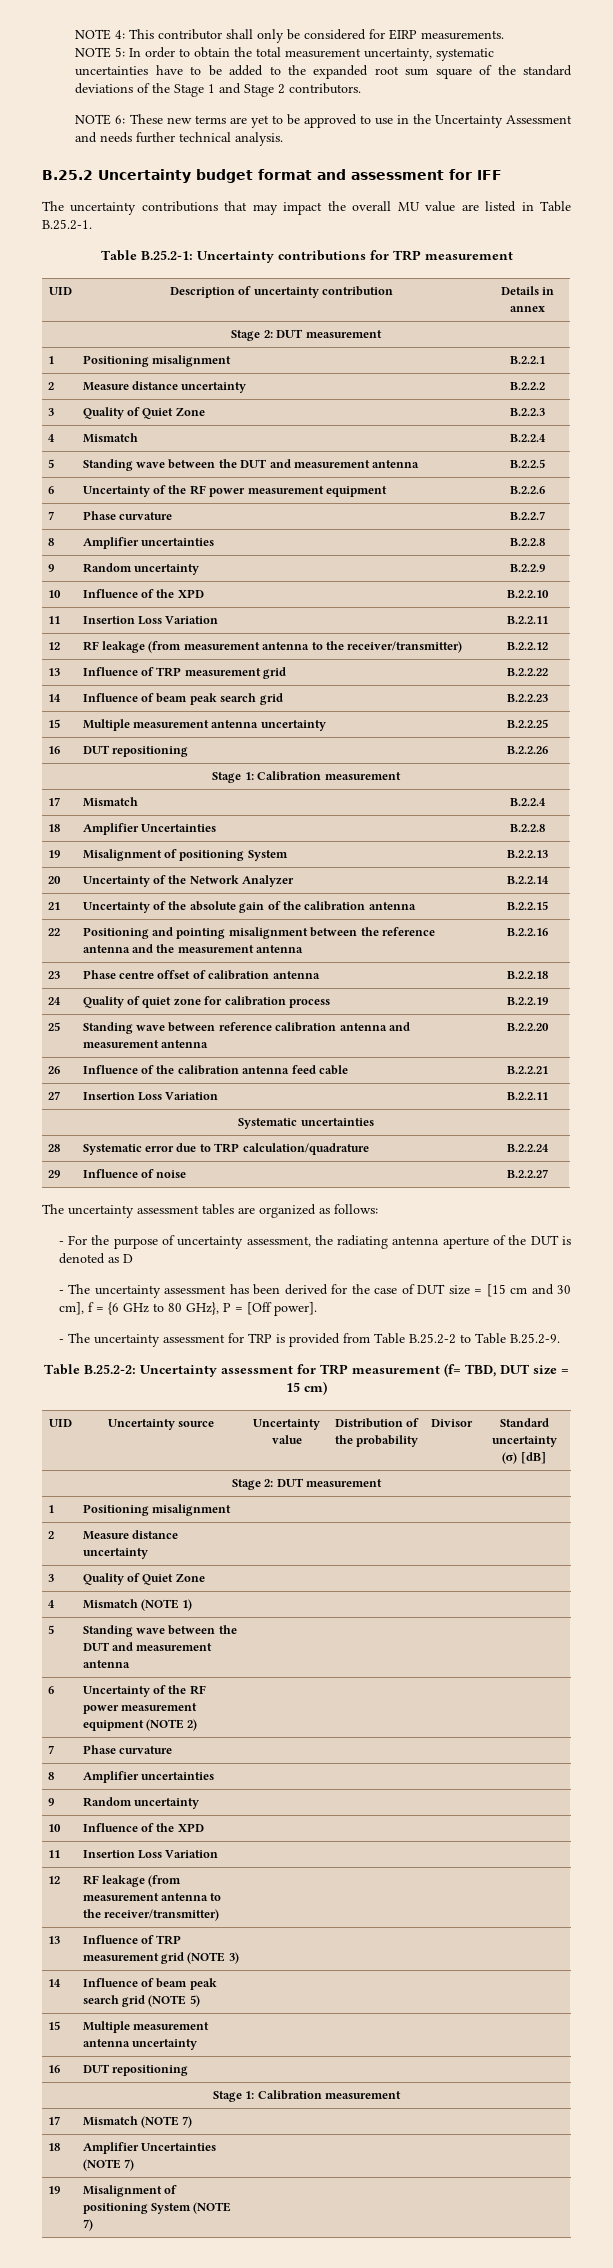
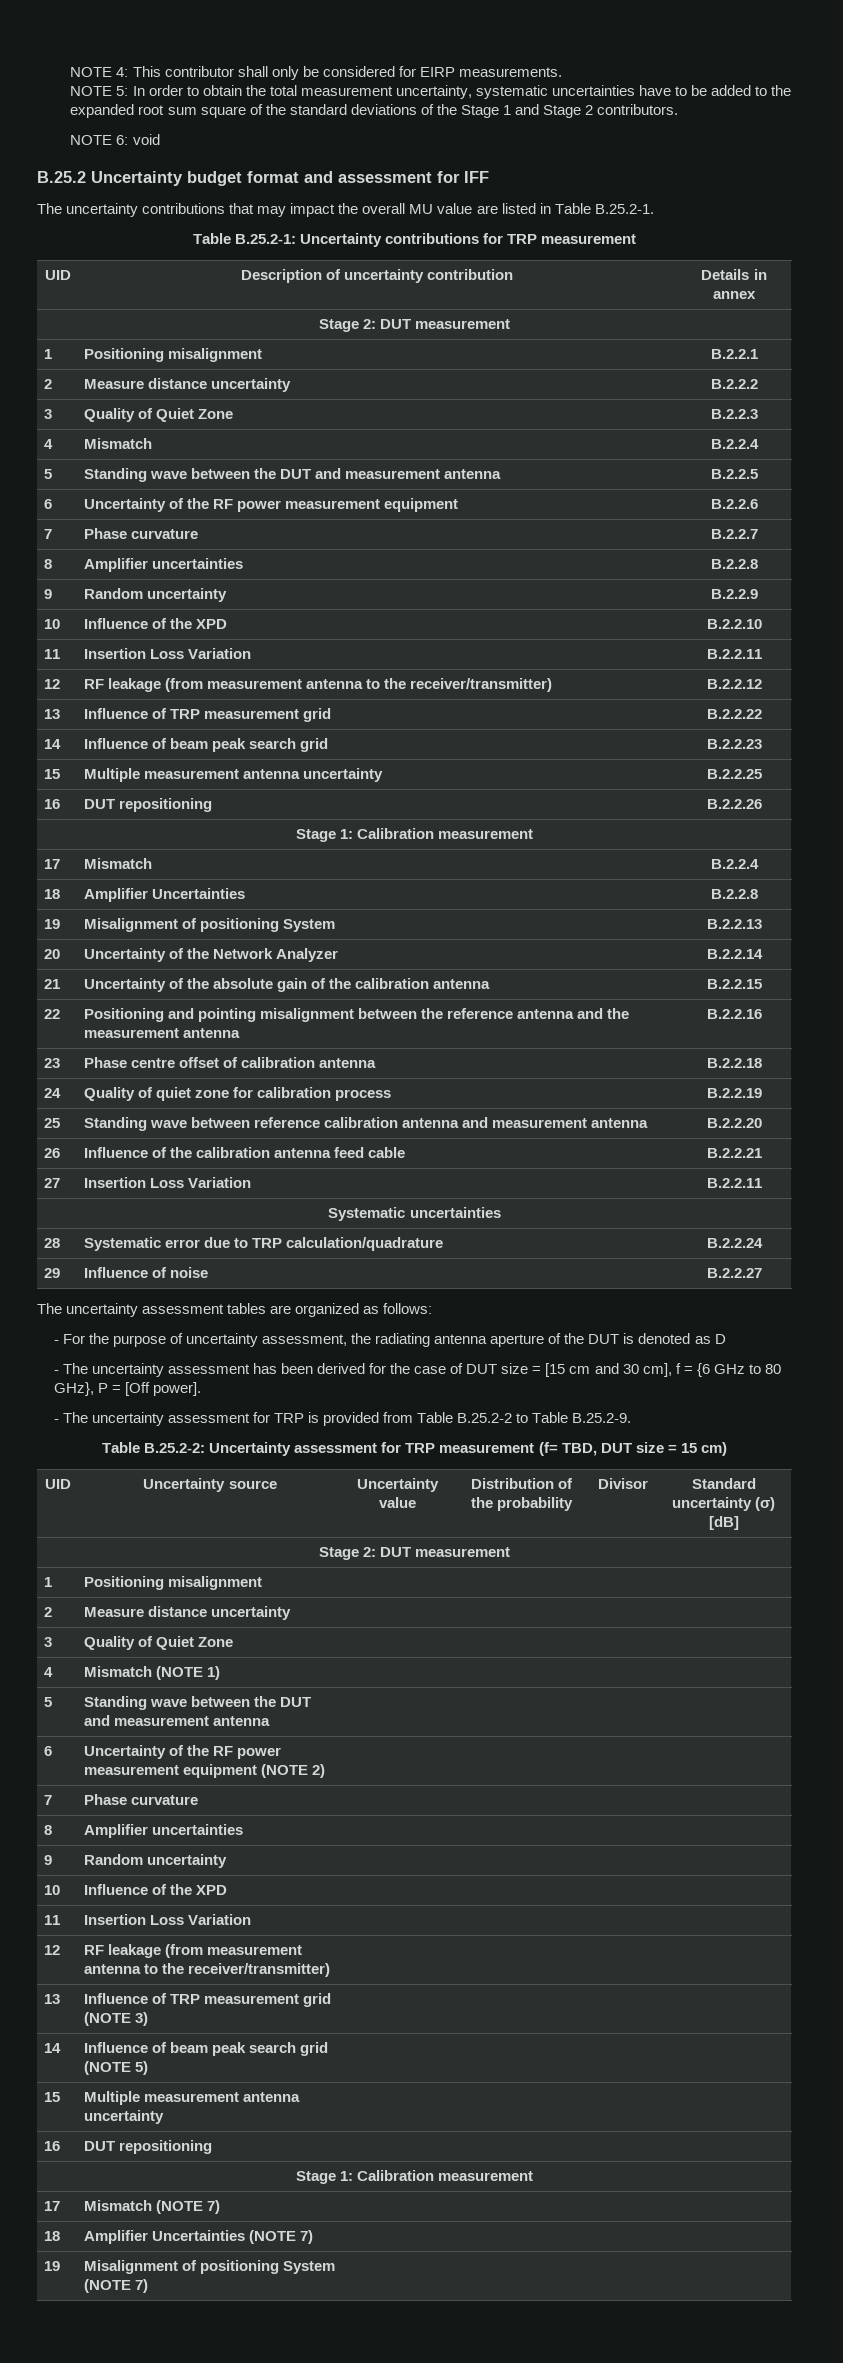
- NOTE 6: These new terms are yet to be approved to use in the Uncertainty Assessment and needs further technical analysis.
+ NOTE 6: void

